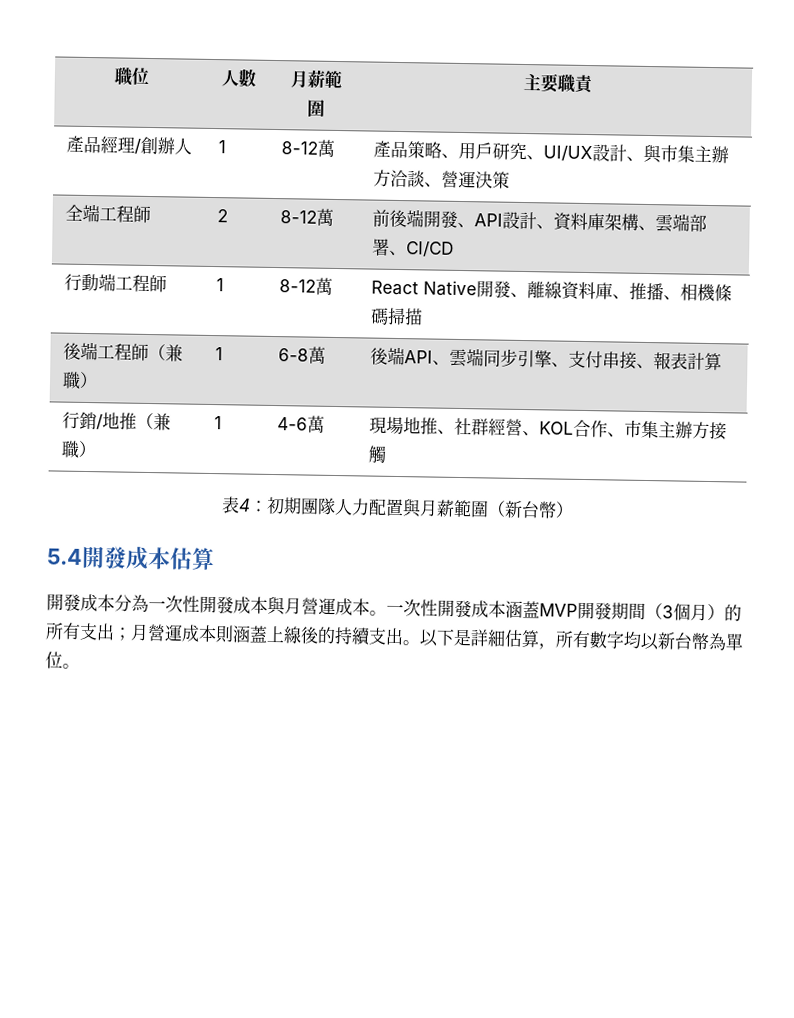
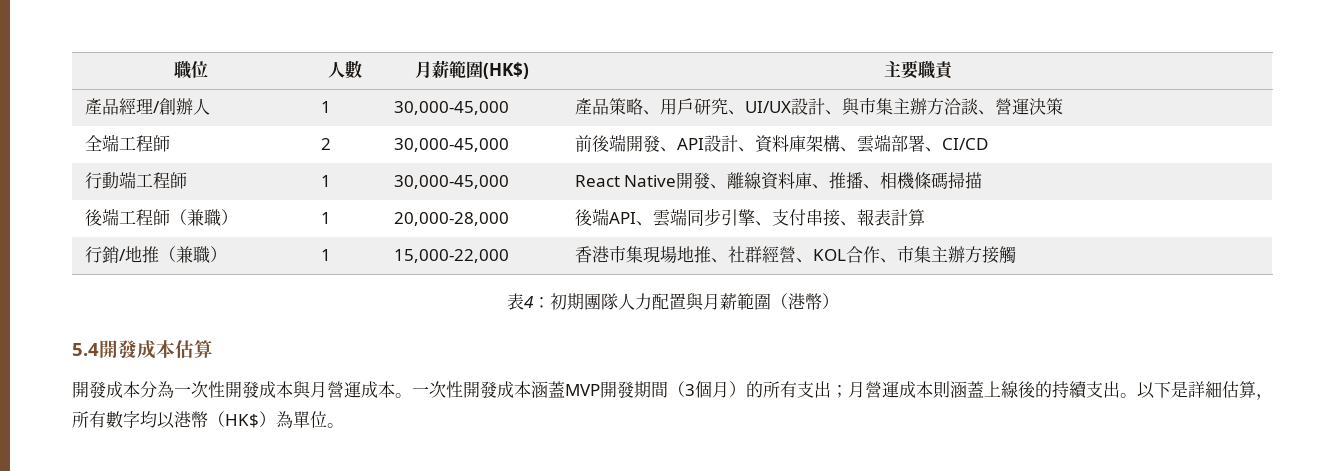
- 職位 | 人數 | 月薪範圍 | 主要職責
+ 職位 | 人數 | 月薪範圍(HK$) | 主要職責
- 產品經理/創辦人 | 1 | 8-12萬 | 產品策略、用戶研究、UI/UX設計、與市集主辦方洽談、營運決策
+ 產品經理/創辦人 | 1 | 30,000-45,000 | 產品策略、用戶研究、UI/UX設計、與市集主辦方洽談、營運決策
- 全端工程師 | 2 | 8-12萬 | 前後端開發、API設計、資料庫架構、雲端部署、CI/CD
+ 全端工程師 | 2 | 30,000-45,000 | 前後端開發、API設計、資料庫架構、雲端部署、CI/CD
- 行動端工程師 | 1 | 8-12萬 | React Native開發、離線資料庫、推播、相機條碼掃描
+ 行動端工程師 | 1 | 30,000-45,000 | React Native開發、離線資料庫、推播、相機條碼掃描
- 後端工程師（兼職） | 1 | 6-8萬 | 後端API、雲端同步引擎、支付串接、報表計算
+ 後端工程師（兼職） | 1 | 20,000-28,000 | 後端API、雲端同步引擎、支付串接、報表計算
- 行銷/地推（兼職） | 1 | 4-6萬 | 現場地推、社群經營、KOL合作、市集主辦方接觸
+ 行銷/地推（兼職） | 1 | 15,000-22,000 | 香港市集現場地推、社群經營、KOL合作、市集主辦方接觸
- 表4：初期團隊人力配置與月薪範圍（新台幣）
+ 表4：初期團隊人力配置與月薪範圍（港幣）
- 以下是詳細估算，所有數字均以新台幣為單位。
+ 以下是詳細估算，所有數字均以港幣（HK$）為單位。

